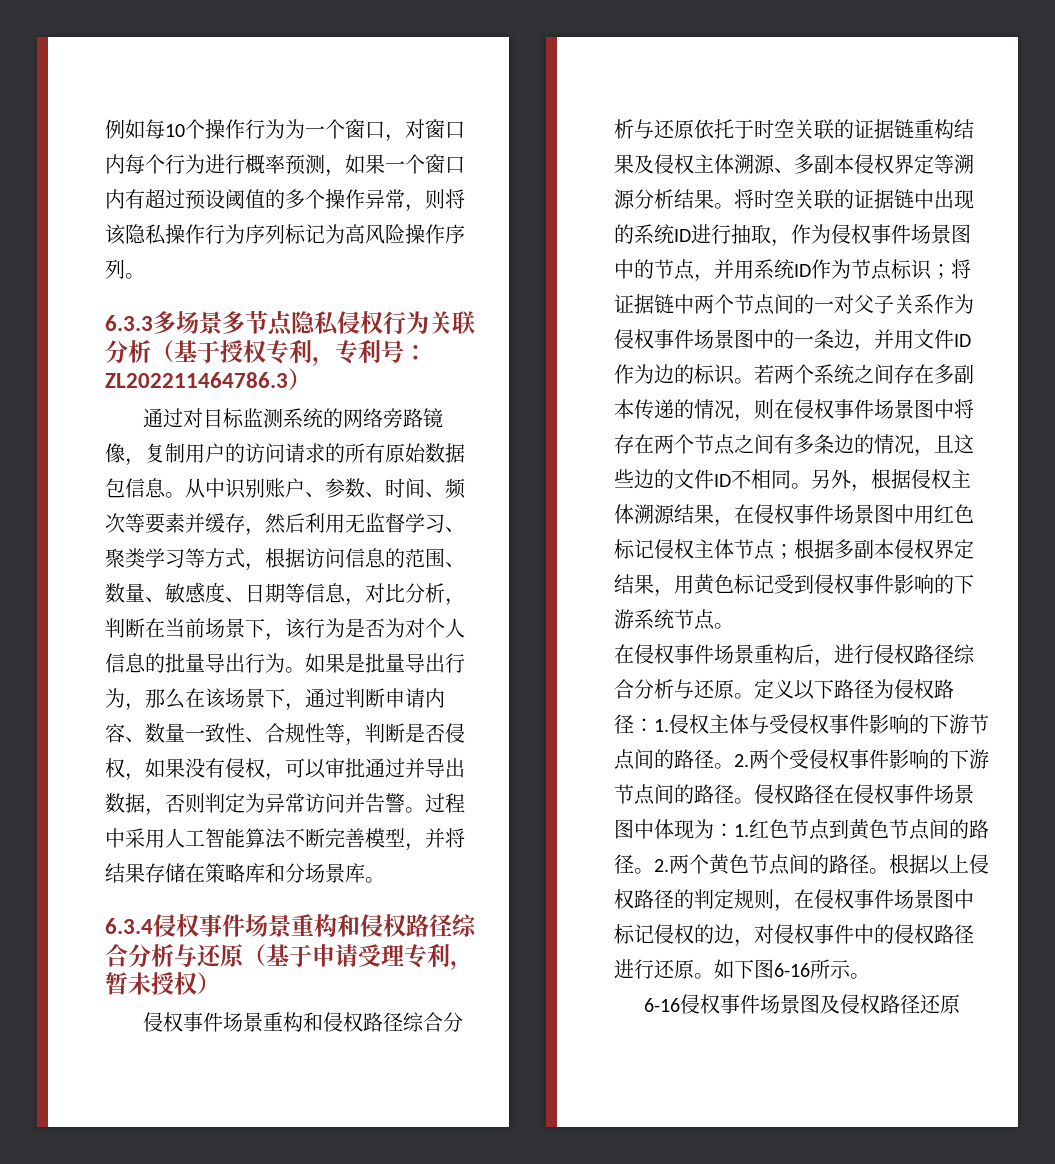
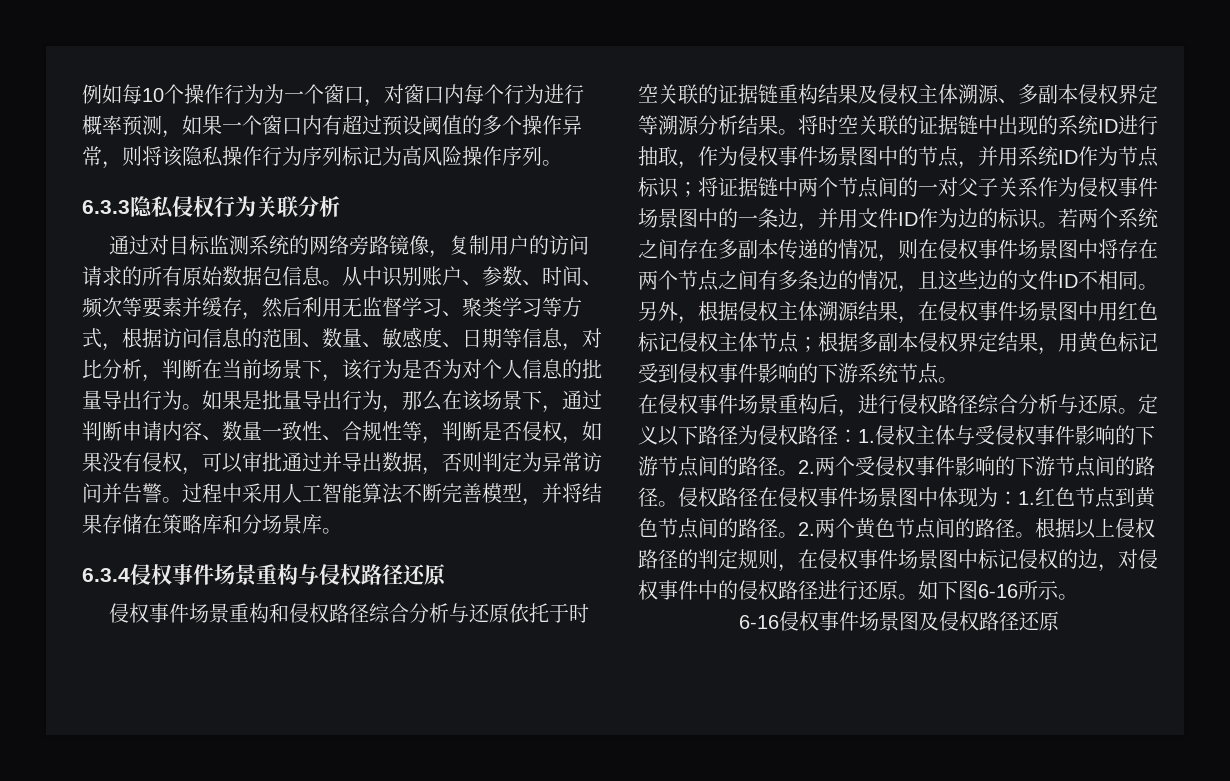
- 6.3.3多场景多节点隐私侵权行为关联分析（基于授权专利，专利号：ZL202211464786.3）
+ 6.3.3隐私侵权行为关联分析
- 6.3.4侵权事件场景重构和侵权路径综合分析与还原（基于申请受理专利，暂未授权）
+ 6.3.4侵权事件场景重构与侵权路径还原

